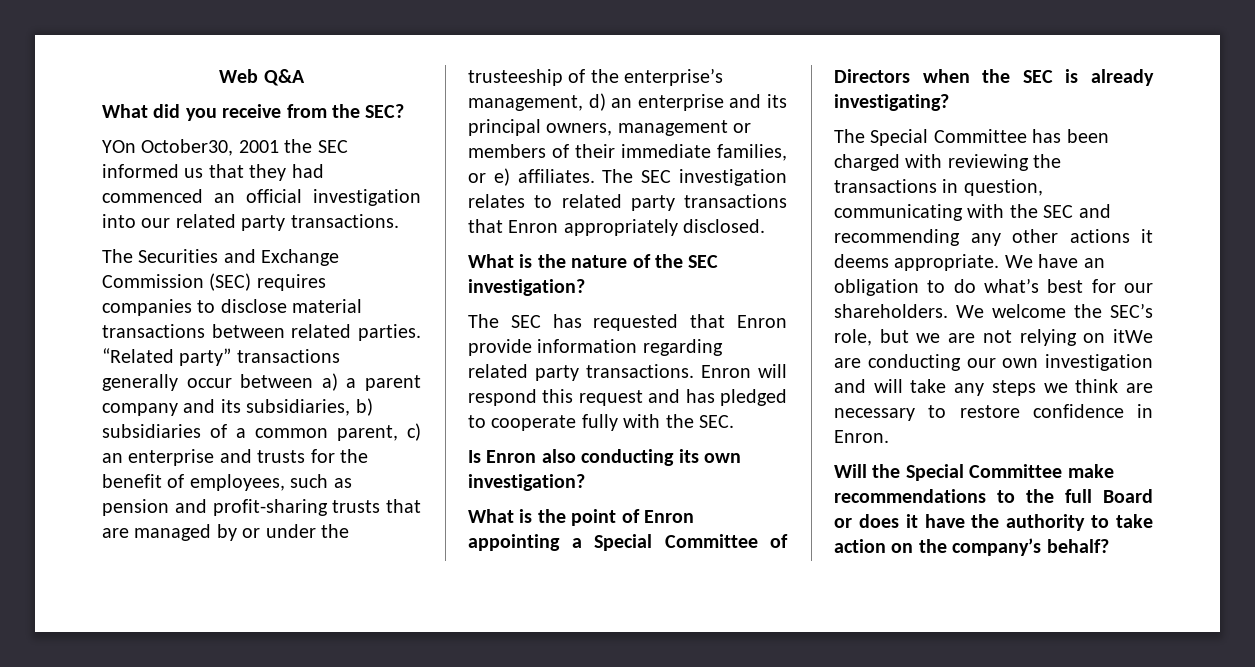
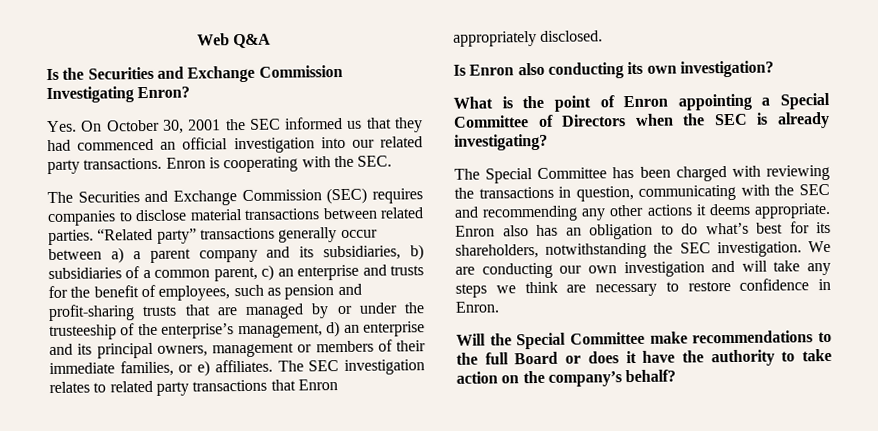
- What did you receive from the SEC?
- YOn October30, 2001 the SEC informed us that they had commenced an official investigation into our related party transactions.
+ Is the Securities and Exchange Commission Investigating Enron?
+ Yes. On October 30, 2001 the SEC informed us that they had commenced an official investigation into our related party transactions. Enron is cooperating with the SEC.
- What is the nature of the SEC investigation?
- The SEC has requested that Enron provide information regarding related party transactions. Enron will respond this request and has pledged to cooperate fully with the SEC.
- We have an obligation to do what’s best for our shareholders. We welcome the SEC’s role, but we are not relying on itWe are conducting our own investigation and will take any steps we think are necessary to restore confidence in Enron.
+ Enron also has an obligation to do what’s best for its shareholders, notwithstanding the SEC investigation. We are conducting our own investigation and will take any steps we think are necessary to restore confidence in Enron.

